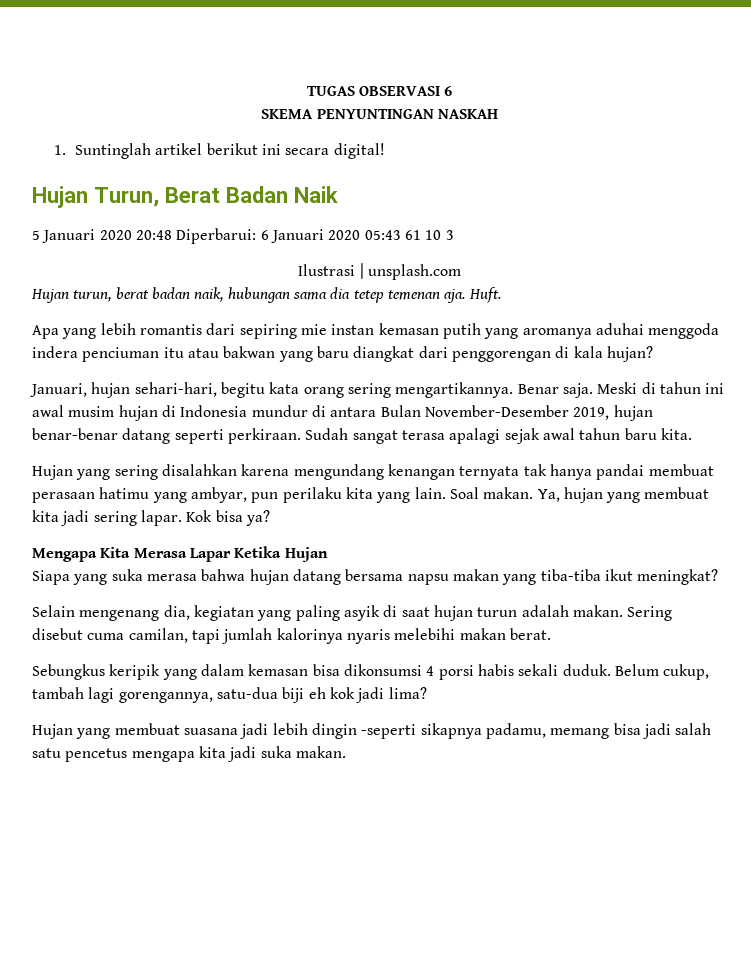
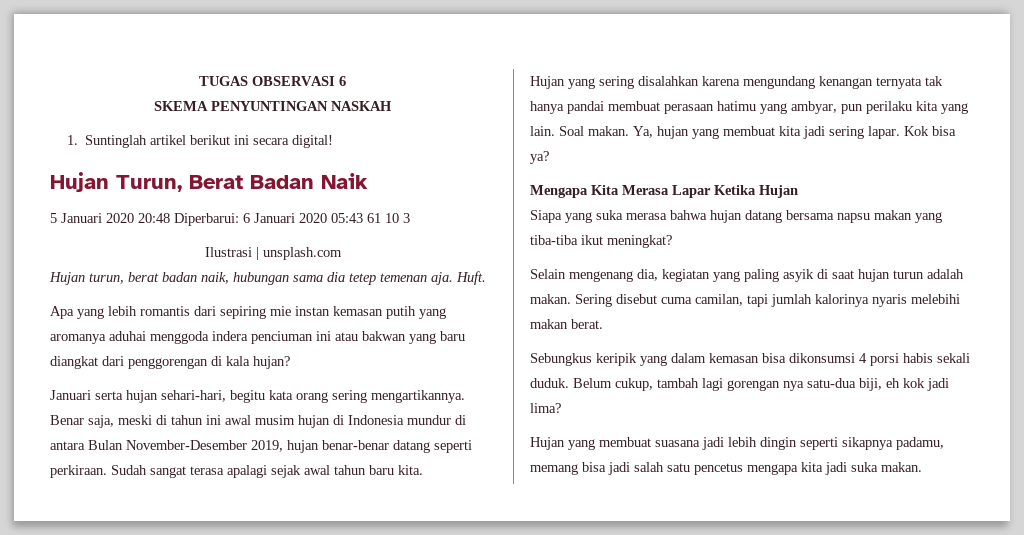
- Apa yang lebih romantis dari sepiring mie instan kemasan putih yang aromanya aduhai menggoda indera penciuman itu atau bakwan yang baru diangkat dari penggorengan di kala hujan?
+ Apa yang lebih romantis dari sepiring mie instan kemasan putih yang aromanya aduhai menggoda indera penciuman ini atau bakwan yang baru diangkat dari penggorengan di kala hujan?
- Januari, hujan sehari-hari, begitu kata orang sering mengartikannya.
+ Januari serta hujan sehari-hari, begitu kata orang sering mengartikannya.
- Benar saja. Meski di tahun ini awal musim hujan di Indonesia mundur di antara Bulan November-Desember 2019, hujan benar-benar datang seperti perkiraan.
+ Benar saja, meski di tahun ini awal musim hujan di Indonesia mundur di antara Bulan November-Desember 2019, hujan benar-benar datang seperti perkiraan.
- Belum cukup, tambah lagi gorengannya, satu-dua biji eh kok jadi lima?
+ Belum cukup, tambah lagi gorengan nya satu-dua biji, eh kok jadi lima?
- Hujan yang membuat suasana jadi lebih dingin -seperti sikapnya padamu, memang bisa jadi salah satu pencetus mengapa kita jadi suka makan.
+ Hujan yang membuat suasana jadi lebih dingin seperti sikapnya padamu, memang bisa jadi salah satu pencetus mengapa kita jadi suka makan.

